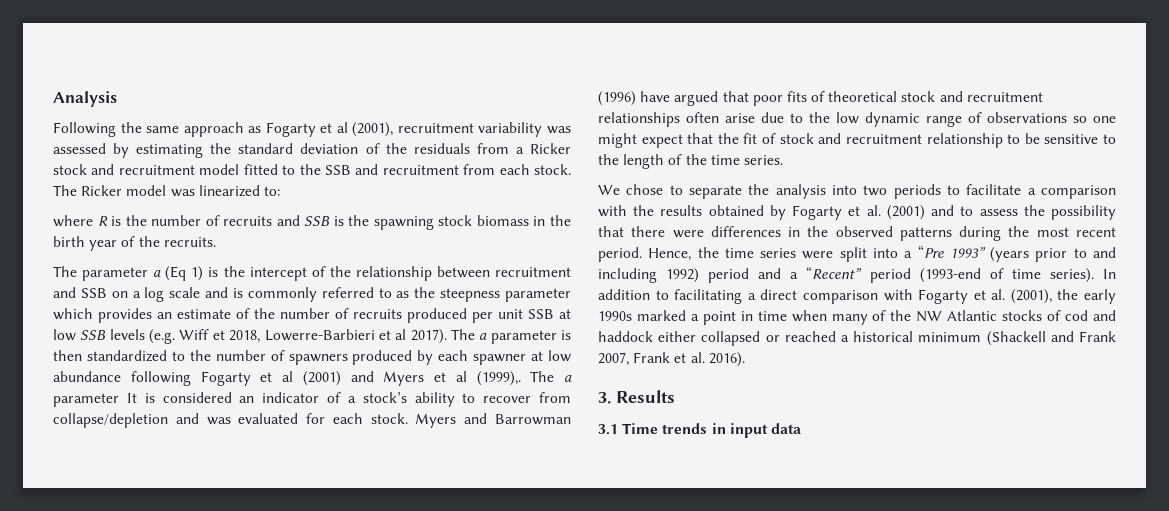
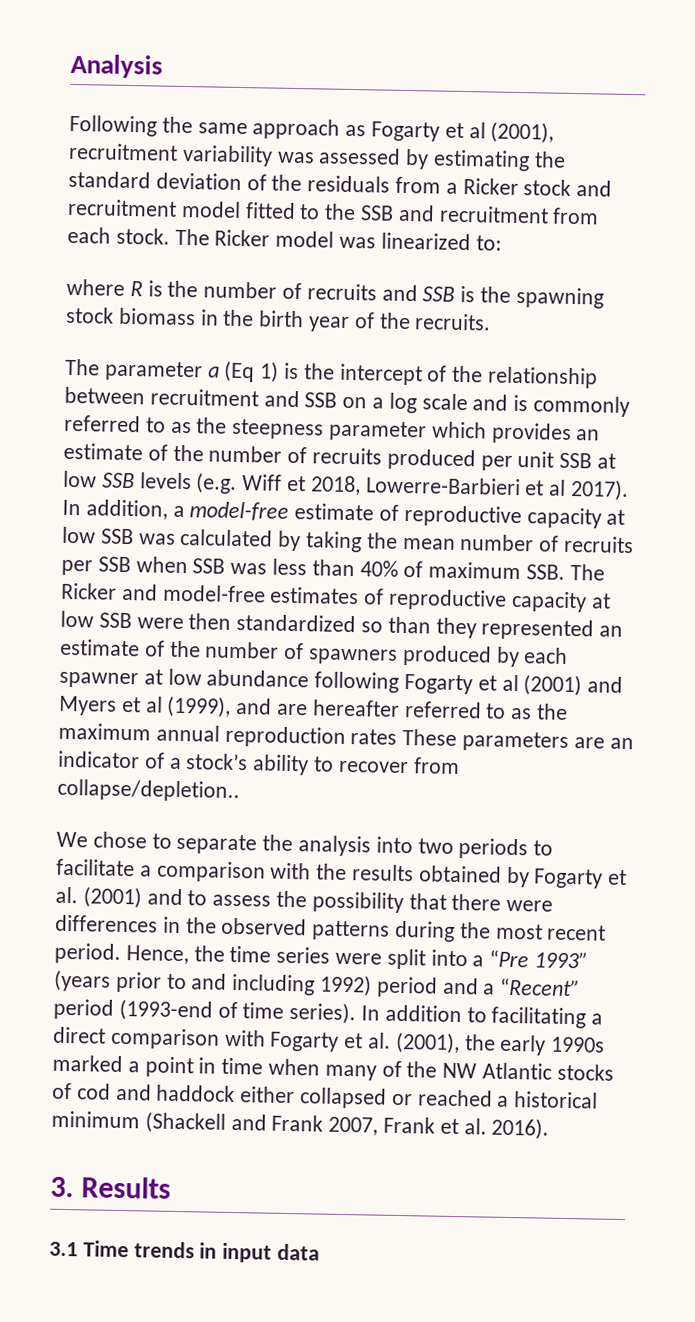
- The a parameter is then standardized to the number of spawners produced by each spawner at low abundance following Fogarty et al (2001) and Myers et al (1999),. The a parameter It is considered an indicator of a stock’s ability to recover from collapse/depletion and was evaluated for each stock. Myers and Barrowman (1996) have argued that poor fits of theoretical stock and recruitment relationships often arise due to the low dynamic range of observations so one might expect that the fit of stock and recruitment relationship to be sensitive to the length of the time series.
+ In addition, a model-free estimate of reproductive capacity at low SSB was calculated by taking the mean number of recruits per SSB when SSB was less than 40% of maximum SSB. The Ricker and model-free estimates of reproductive capacity at low SSB were then standardized so than they represented an estimate of the number of spawners produced by each spawner at low abundance following Fogarty et al (2001) and Myers et al (1999), and are hereafter referred to as the maximum annual reproduction rates These parameters are an indicator of a stock’s ability to recover from collapse/depletion..

